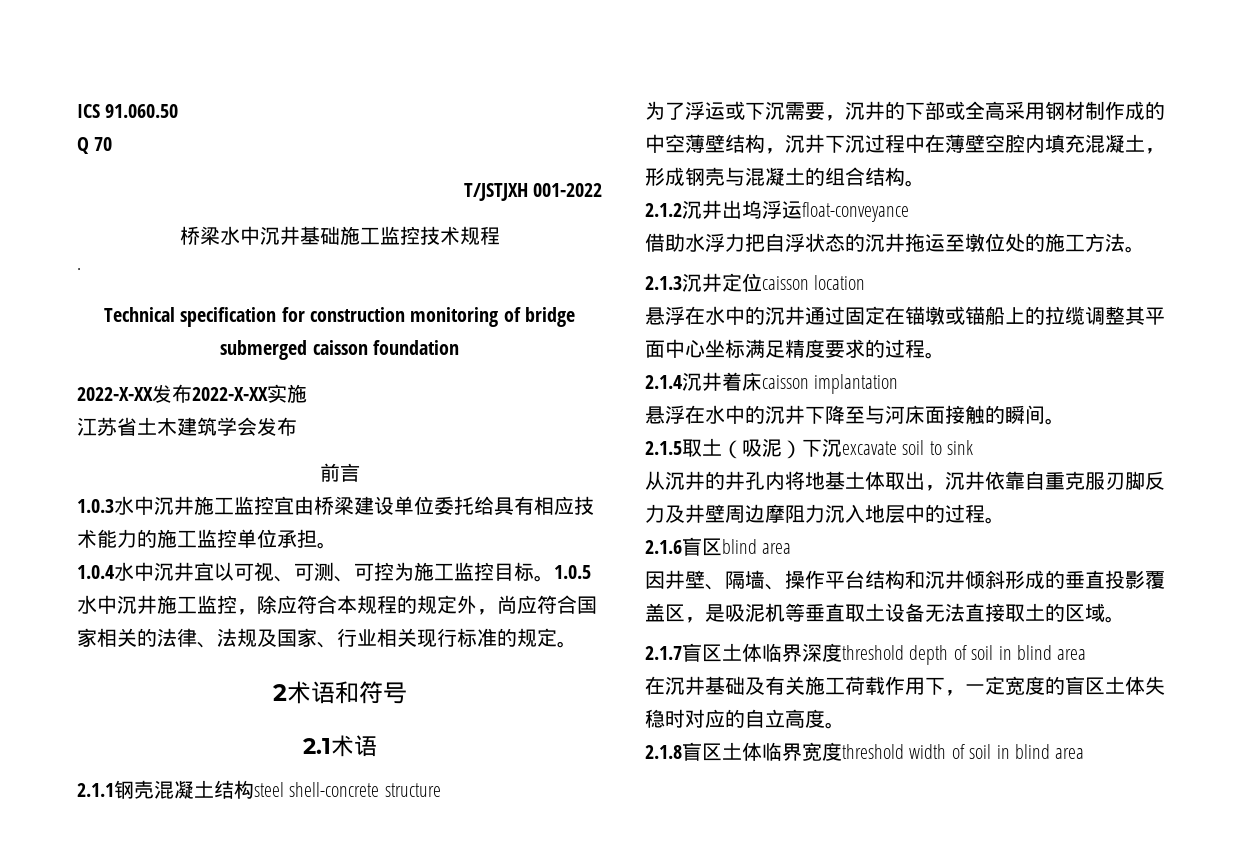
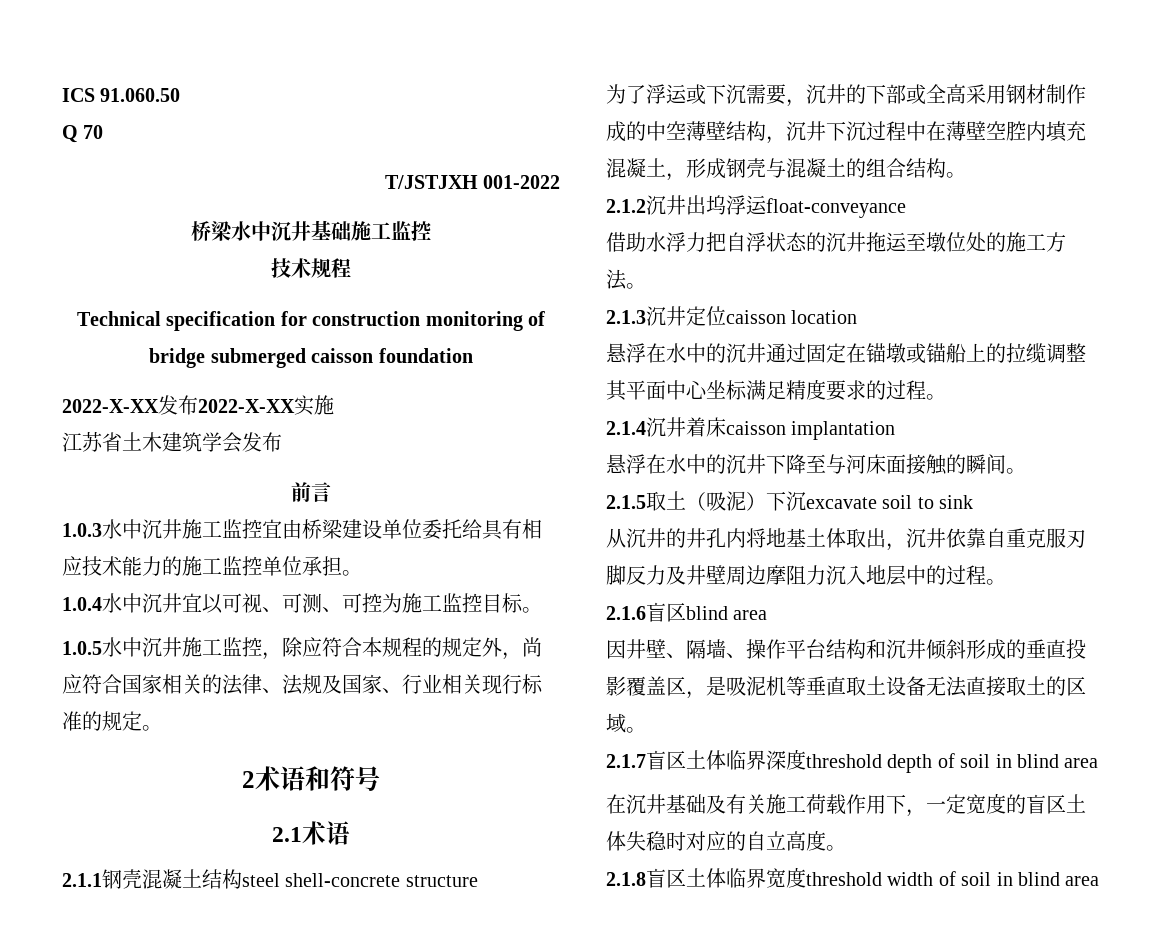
- 桥梁水中沉井基础施工监控技术规程
+ 桥梁水中沉井基础施工监控
+ 技术规程
- ·
- 1.0.4水中沉井宜以可视、可测、可控为施工监控目标。1.0.5水中沉井施工监控，除应符合本规程的规定外，尚应符合国家相关的法律、法规及国家、行业相关现行标准的规定。
+ 1.0.4水中沉井宜以可视、可测、可控为施工监控目标。
+ 1.0.5水中沉井施工监控，除应符合本规程的规定外，尚应符合国家相关的法律、法规及国家、行业相关现行标准的规定。

